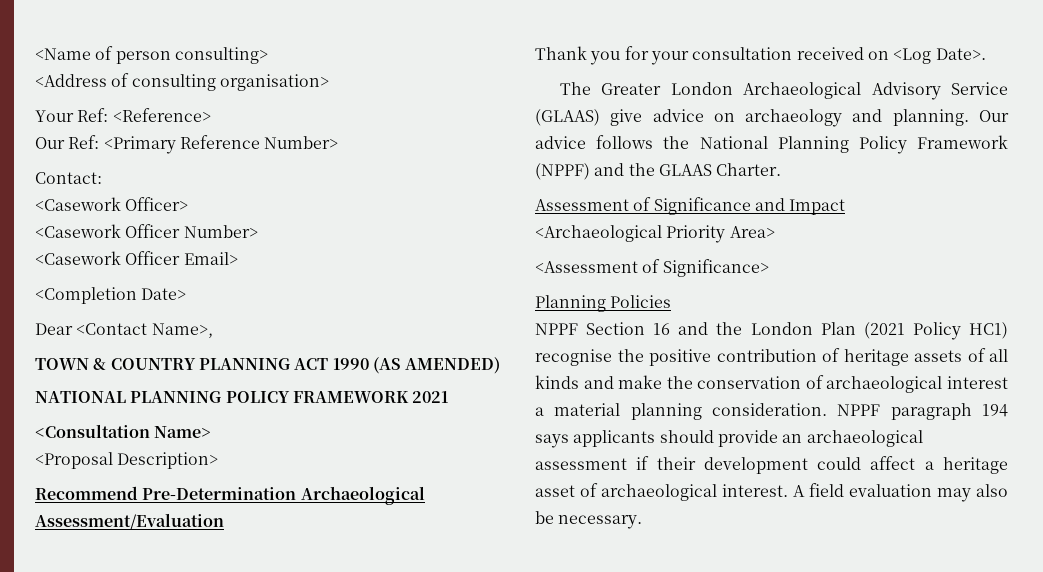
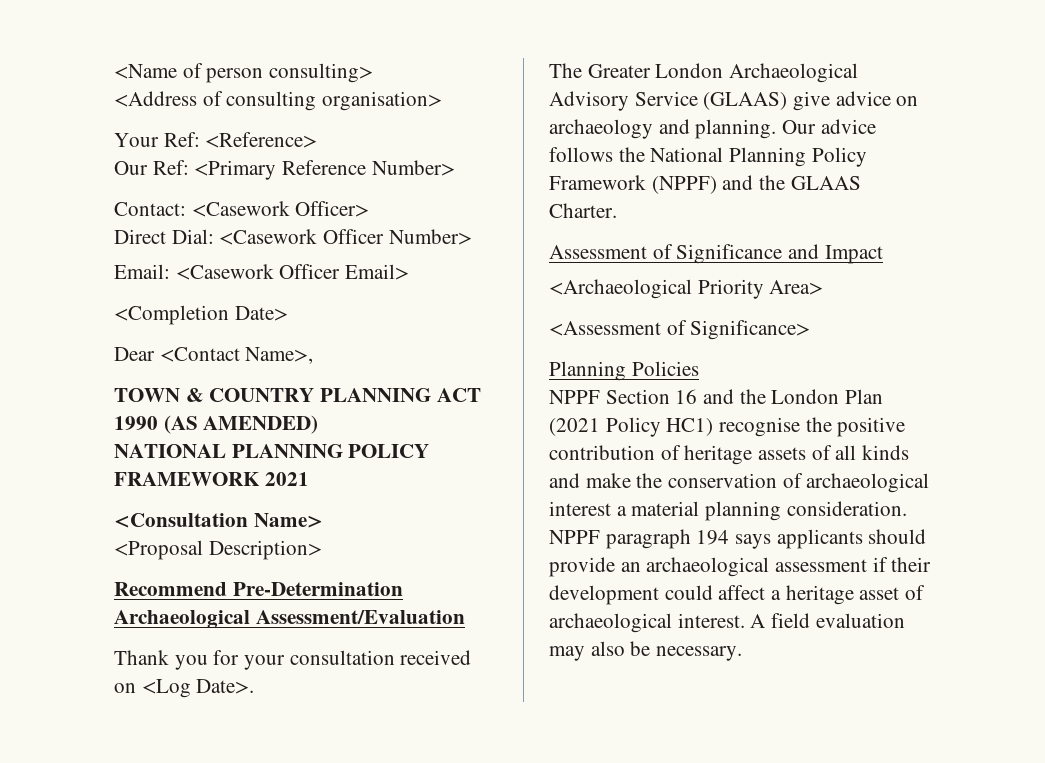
- Contact:
- <Casework Officer>
+ Contact: <Casework Officer>
- <Casework Officer Number>
+ Direct Dial: <Casework Officer Number>
- <Casework Officer Email>
+ Email: <Casework Officer Email>

